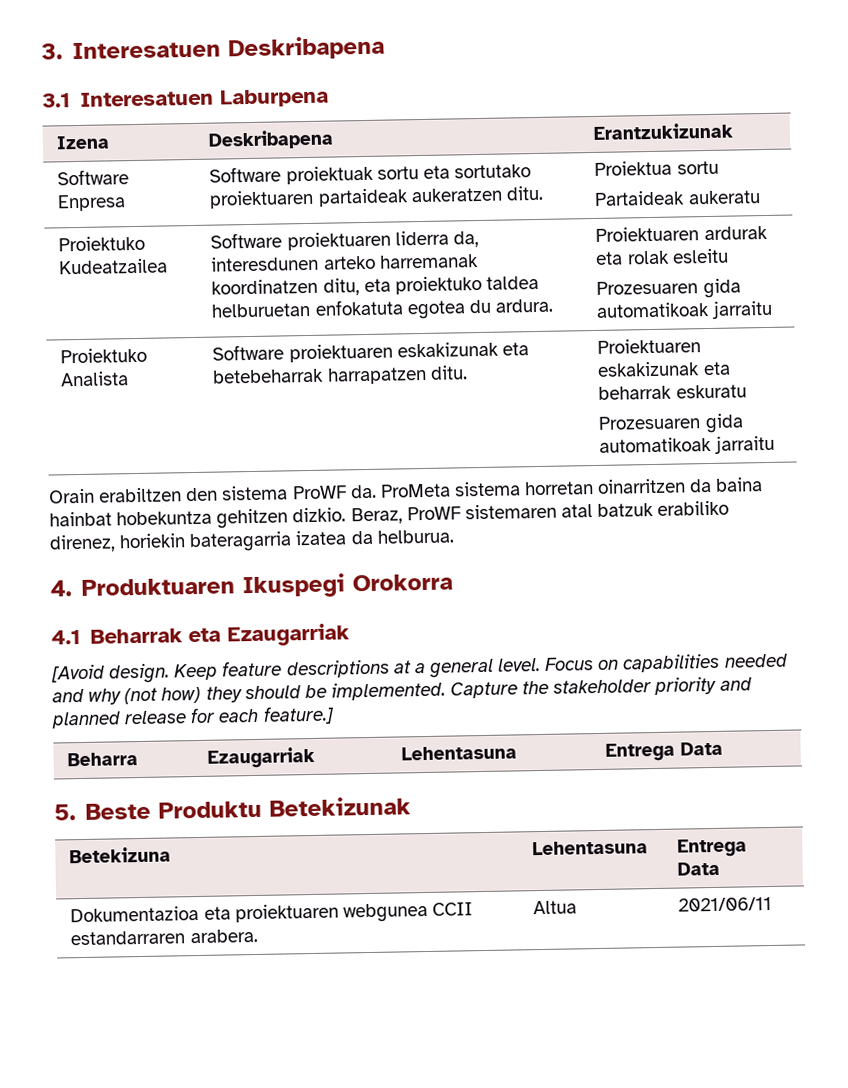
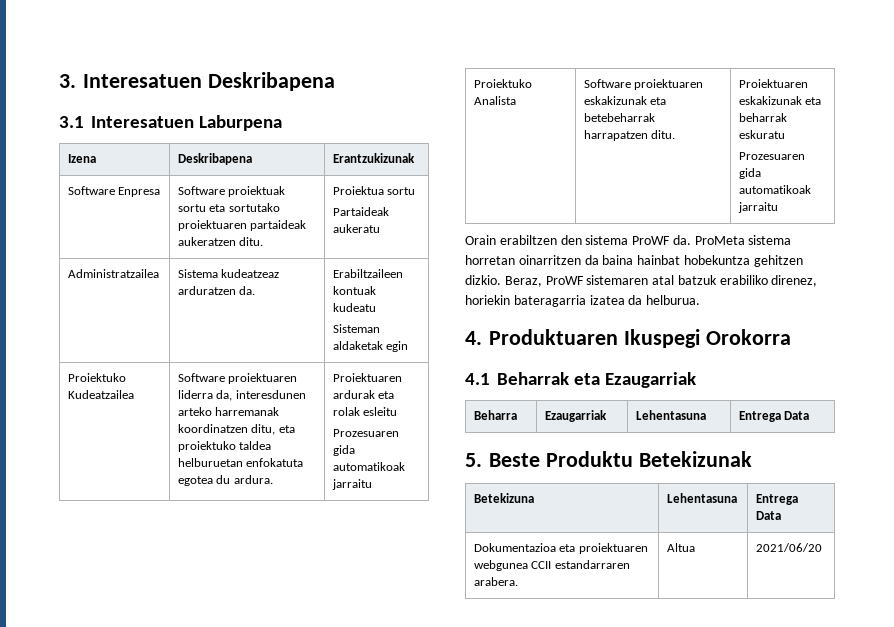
+ Administratzailea | Sistema kudeatzeaz arduratzen da. | Erabiltzaileen kontuak kudeatu
+ Sisteman aldaketak egin
- [Avoid design. Keep feature descriptions at a general level. Focus on capabilities needed and why (not how) they should be implemented. Capture the stakeholder priority and planned release for each feature.]
- Dokumentazioa eta proiektuaren webgunea CCII estandarraren arabera. | Altua | 2021/06/11
+ Dokumentazioa eta proiektuaren webgunea CCII estandarraren arabera. | Altua | 2021/06/20

